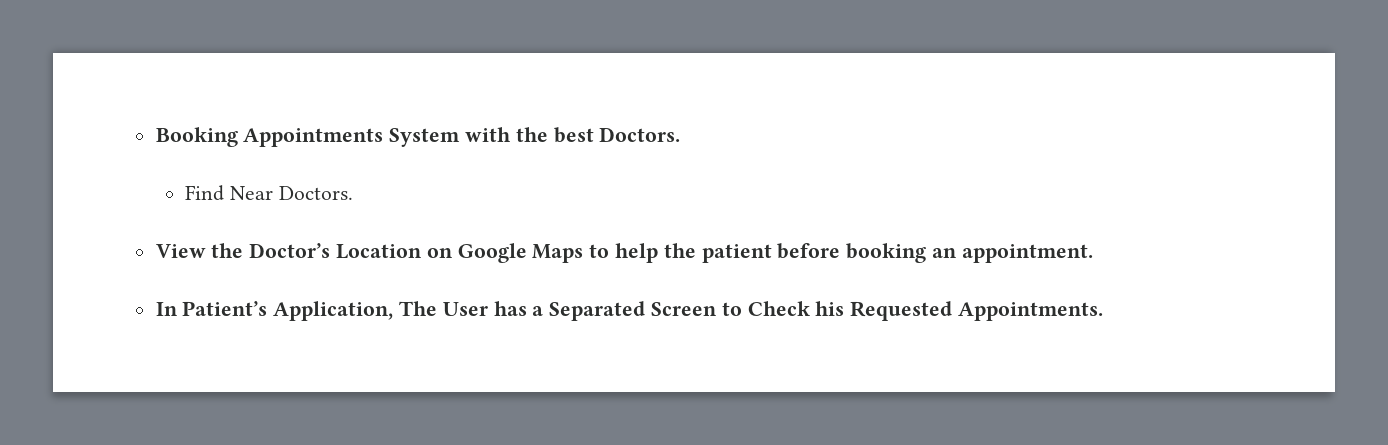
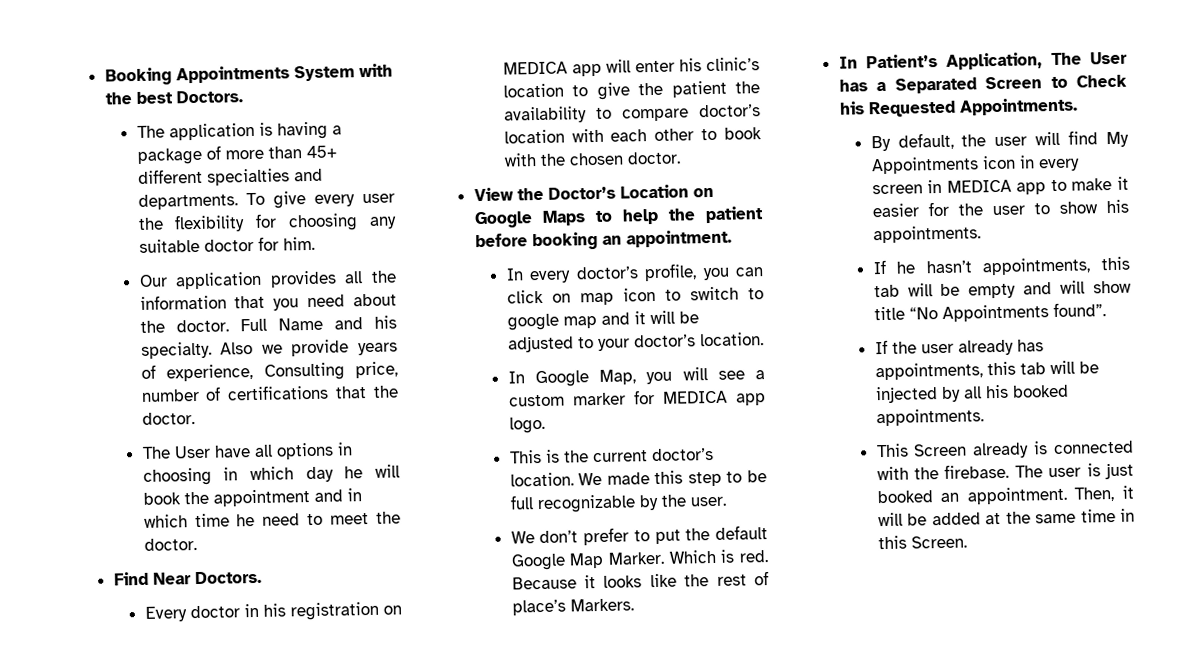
+ The application is having a package of more than 45+ different specialties and departments. To give every user the flexibility for choosing any suitable doctor for him.
+ Our application provides all the information that you need about the doctor. Full Name and his specialty. Also we provide years of experience, Consulting price, number of certifications that the doctor.
+ The User have all options in choosing in which day he will book the appointment and in which time he need to meet the doctor.
  Find Near Doctors.
+ Every doctor in his registration on MEDICA app will enter his clinic’s location to give the patient the availability to compare doctor’s location with each other to book with the chosen doctor.
+ In every doctor’s profile, you can click on map icon to switch to google map and it will be adjusted to your doctor’s location.
+ In Google Map, you will see a custom marker for MEDICA app logo.
+ This is the current doctor’s location. We made this step to be full recognizable by the user.
+ We don’t prefer to put the default Google Map Marker. Which is red. Because it looks like the rest of place’s Markers.
+ By default, the user will find My Appointments icon in every screen in MEDICA app to make it easier for the user to show his appointments.
+ If he hasn’t appointments, this tab will be empty and will show title “No Appointments found”.
+ If the user already has appointments, this tab will be injected by all his booked appointments.
+ This Screen already is connected with the firebase. The user is just booked an appointment. Then, it will be added at the same time in this Screen.

